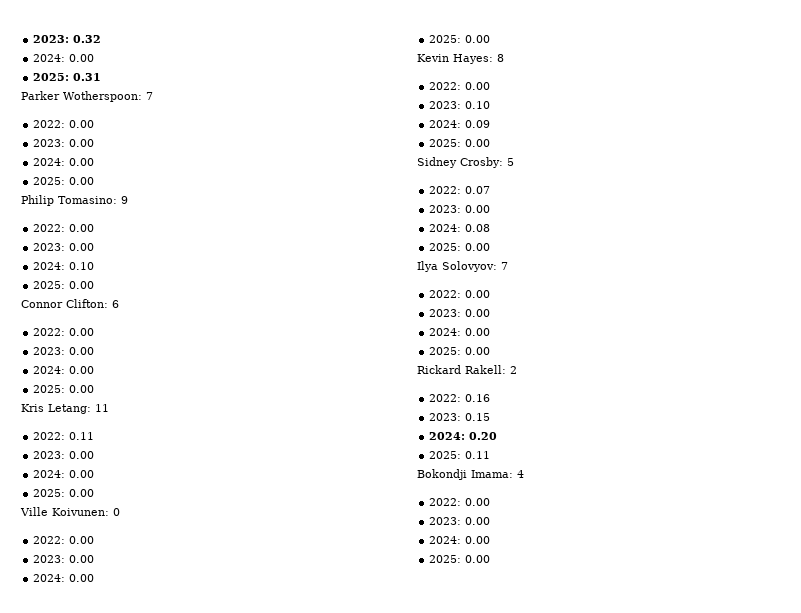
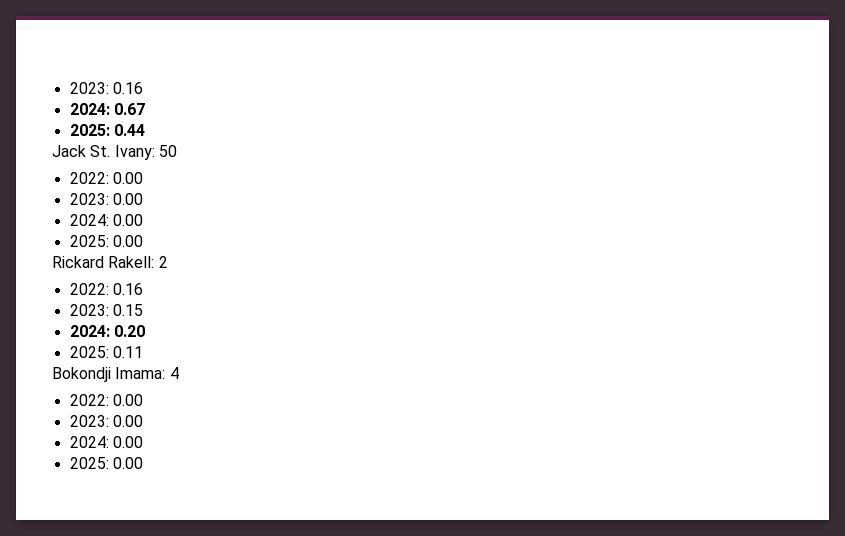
- 2023: 0.32
- 2024: 0.00
- 2025: 0.31
- Parker Wotherspoon: 7
- 2022: 0.00
- 2023: 0.00
- 2024: 0.00
- 2025: 0.00
- Philip Tomasino: 9
- 2022: 0.00
- 2023: 0.00
- 2024: 0.10
- 2025: 0.00
- Connor Clifton: 6
- 2022: 0.00
- 2023: 0.00
- 2024: 0.00
- 2025: 0.00
- Kris Letang: 11
- 2022: 0.11
- 2023: 0.00
- 2024: 0.00
- 2025: 0.00
- Ville Koivunen: 0
- 2022: 0.00
- 2023: 0.00
- 2024: 0.00
- 2025: 0.00
- Kevin Hayes: 8
- 2022: 0.00
- 2023: 0.10
- 2024: 0.09
- 2025: 0.00
- Sidney Crosby: 5
- 2022: 0.07
- 2023: 0.00
- 2024: 0.08
- 2025: 0.00
- Ilya Solovyov: 7
+ 2023: 0.16
+ 2024: 0.67
+ 2025: 0.44
+ Jack St. Ivany: 50

